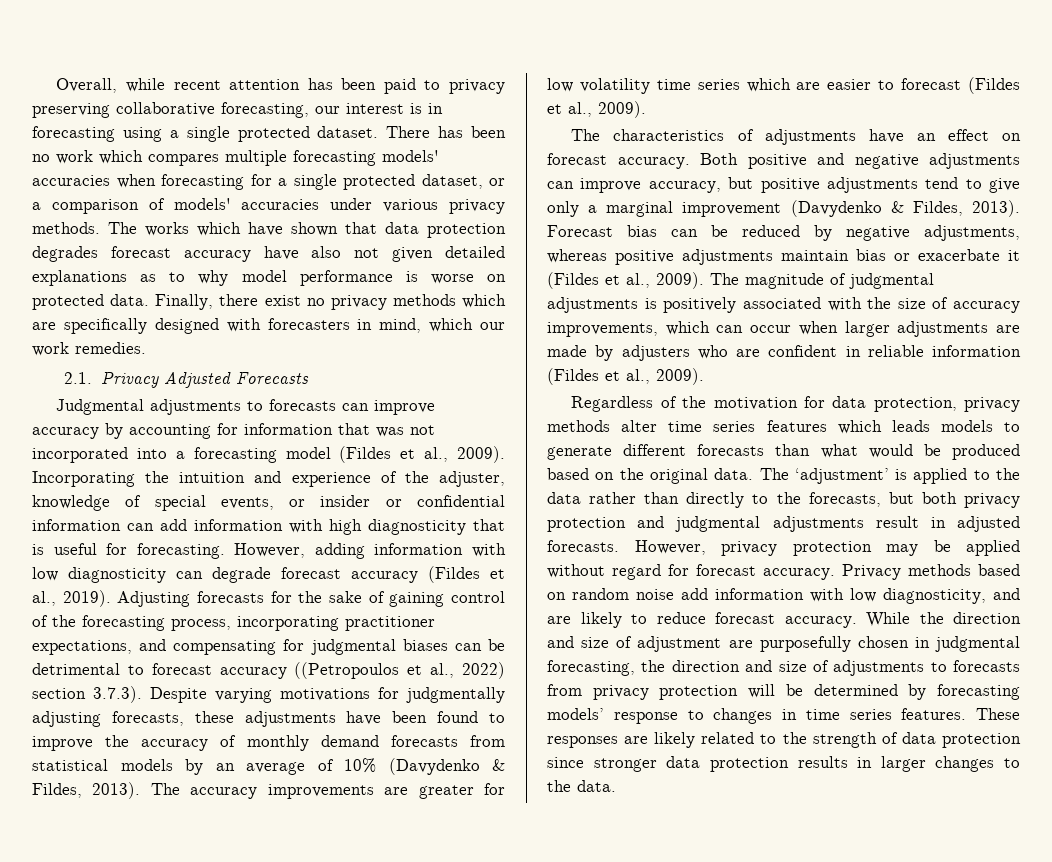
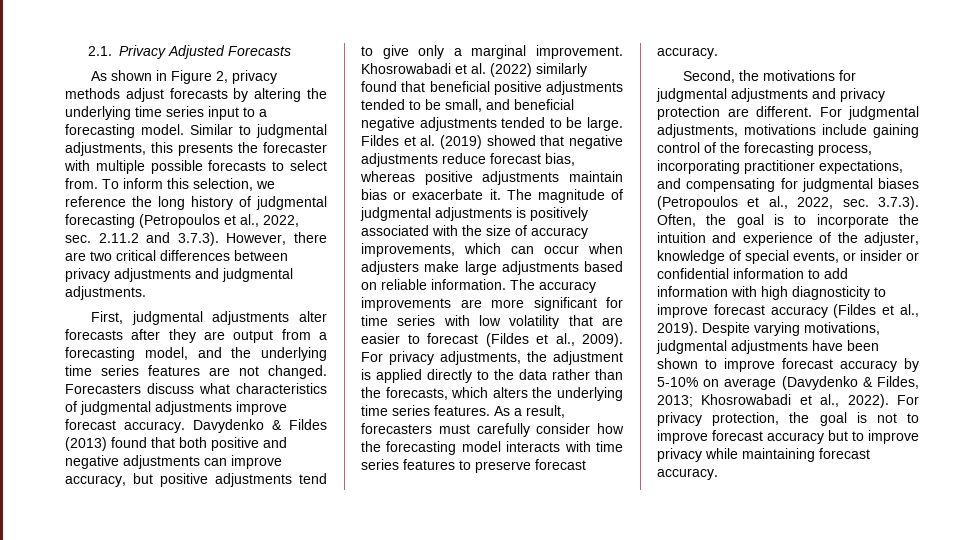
- Overall, while recent attention has been paid to privacy preserving collaborative forecasting, our interest is in forecasting using a single protected dataset. There has been no work which compares multiple forecasting models' accuracies when forecasting for a single protected dataset, or a comparison of models' accuracies under various privacy methods. The works which have shown that data protection degrades forecast accuracy have also not given detailed explanations as to why model performance is worse on protected data. Finally, there exist no privacy methods which are specifically designed with forecasters in mind, which our work remedies.
  2.1. Privacy Adjusted Forecasts
- Judgmental adjustments to forecasts can improve accuracy by accounting for information that was not incorporated into a forecasting model (Fildes et al., 2009). Incorporating the intuition and experience of the adjuster, knowledge of special events, or insider or confidential information can add information with high diagnosticity that is useful for forecasting. However, adding information with low diagnosticity can degrade forecast accuracy (Fildes et al., 2019). Adjusting forecasts for the sake of gaining control of the forecasting process, incorporating practitioner expectations, and compensating for judgmental biases can be detrimental to forecast accuracy ((Petropoulos et al., 2022) section 3.7.3). Despite varying motivations for judgmentally adjusting forecasts, these adjustments have been found to improve the accuracy of monthly demand forecasts from statistical models by an average of 10% (Davydenko & Fildes, 2013). The accuracy improvements are greater for low volatility time series which are easier to forecast (Fildes et al., 2009).
- The characteristics of adjustments have an effect on forecast accuracy. Both positive and negative adjustments can improve accuracy, but positive adjustments tend to give only a marginal improvement (Davydenko & Fildes, 2013). Forecast bias can be reduced by negative adjustments, whereas positive adjustments maintain bias or exacerbate it (Fildes et al., 2009).
+ As shown in Figure 2, privacy methods adjust forecasts by altering the underlying time series input to a forecasting model. Similar to judgmental adjustments, this presents the forecaster with multiple possible forecasts to select from. To inform this selection, we reference the long history of judgmental forecasting (Petropoulos et al., 2022, sec. 2.11.2 and 3.7.3). However, there are two critical differences between privacy adjustments and judgmental adjustments.
+ First, judgmental adjustments alter forecasts after they are output from a forecasting model, and the underlying time series features are not changed. Forecasters discuss what characteristics of judgmental adjustments improve forecast accuracy. Davydenko & Fildes (2013) found that both positive and negative adjustments can improve accuracy, but positive adjustments tend to give only a marginal improvement. Khosrowabadi et al. (2022) similarly found that beneficial positive adjustments tended to be small, and beneficial negative adjustments tended to be large. Fildes et al. (2019) showed that negative adjustments reduce forecast bias, whereas positive adjustments maintain bias or exacerbate it.
- The magnitude of judgmental adjustments is positively associated with the size of accuracy improvements, which can occur when larger adjustments are made by adjusters who are confident in reliable information (Fildes et al., 2009).
- Regardless of the motivation for data protection, privacy methods alter time series features which leads models to generate different forecasts than what would be produced based on the original data. The ‘adjustment’ is applied to the data rather than directly to the forecasts, but both privacy protection and judgmental adjustments result in adjusted forecasts. However, privacy protection may be applied without regard for forecast accuracy. Privacy methods based on random noise add information with low diagnosticity, and are likely to reduce forecast accuracy. While the direction and size of adjustment are purposefully chosen in judgmental forecasting, the direction and size of adjustments to forecasts from privacy protection will be determined by forecasting models’ response to changes in time series features. These responses are likely related to the strength of data protection since stronger data protection results in larger changes to the data.
+ The magnitude of judgmental adjustments is positively associated with the size of accuracy improvements, which can occur when adjusters make large adjustments based on reliable information. The accuracy improvements are more significant for time series with low volatility that are easier to forecast (Fildes et al., 2009). For privacy adjustments, the adjustment is applied directly to the data rather than the forecasts, which alters the underlying time series features. As a result, forecasters must carefully consider how the forecasting model interacts with time series features to preserve forecast accuracy.
+ Second, the motivations for judgmental adjustments and privacy protection are different. For judgmental adjustments, motivations include gaining control of the forecasting process, incorporating practitioner expectations, and compensating for judgmental biases (Petropoulos et al., 2022, sec. 3.7.3). Often, the goal is to incorporate the intuition and experience of the adjuster, knowledge of special events, or insider or confidential information to add information with high diagnosticity to improve forecast accuracy (Fildes et al., 2019). Despite varying motivations, judgmental adjustments have been shown to improve forecast accuracy by 5-10% on average (Davydenko & Fildes, 2013; Khosrowabadi et al., 2022). For privacy protection, the goal is not to improve forecast accuracy but to improve privacy while maintaining forecast accuracy.

